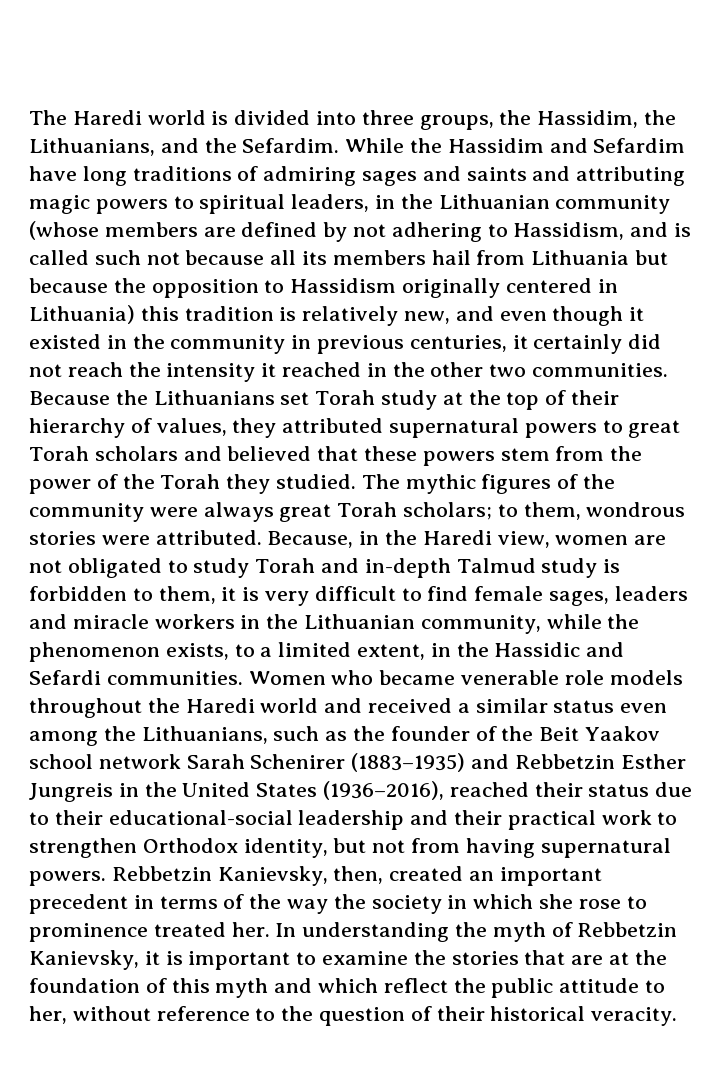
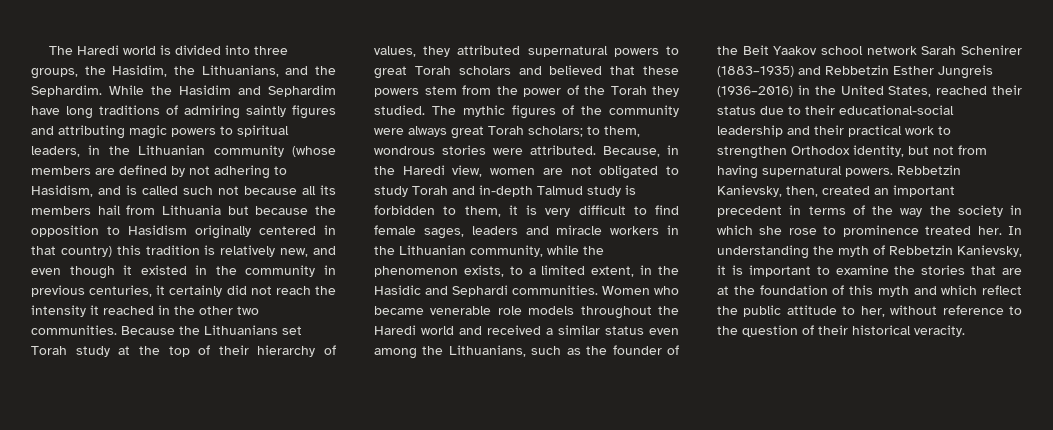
- The Haredi world is divided into three groups, the Hassidim, the Lithuanians, and the Sefardim.
+ The Haredi world is divided into three groups, the Hasidim, the Lithuanians, and the Sephardim.
- While the Hassidim and Sefardim have long traditions of admiring sages and saints and attributing magic powers to spiritual leaders, in the Lithuanian community (whose members are defined by not adhering to Hassidism, and is called such not because all its members hail from Lithuania but because the opposition to Hassidism originally centered in Lithuania) this tradition is relatively new, and even though it existed in the community in previous centuries, it certainly did not reach the intensity it reached in the other two communities.
+ While the Hasidim and Sephardim have long traditions of admiring saintly figures and attributing magic powers to spiritual leaders, in the Lithuanian community (whose members are defined by not adhering to Hasidism, and is called such not because all its members hail from Lithuania but because the opposition to Hasidism originally centered in that country) this tradition is relatively new, and even though it existed in the community in previous centuries, it certainly did not reach the intensity it reached in the other two communities.
- Because, in the Haredi view, women are not obligated to study Torah and in-depth Talmud study is forbidden to them, it is very difficult to find female sages, leaders and miracle workers in the Lithuanian community, while the phenomenon exists, to a limited extent, in the Hassidic and Sefardi communities.
+ Because, in the Haredi view, women are not obligated to study Torah and in-depth Talmud study is forbidden to them, it is very difficult to find female sages, leaders and miracle workers in the Lithuanian community, while the phenomenon exists, to a limited extent, in the Hasidic and Sephardi communities.
- Women who became venerable role models throughout the Haredi world and received a similar status even among the Lithuanians, such as the founder of the Beit Yaakov school network Sarah Schenirer (1883–1935) and Rebbetzin Esther Jungreis in the United States (1936–2016), reached their status due to their educational-social leadership and their practical work to strengthen Orthodox identity, but not from having supernatural powers.
+ Women who became venerable role models throughout the Haredi world and received a similar status even among the Lithuanians, such as the founder of the Beit Yaakov school network Sarah Schenirer (1883–1935) and Rebbetzin Esther Jungreis (1936–2016) in the United States, reached their status due to their educational-social leadership and their practical work to strengthen Orthodox identity, but not from having supernatural powers.

